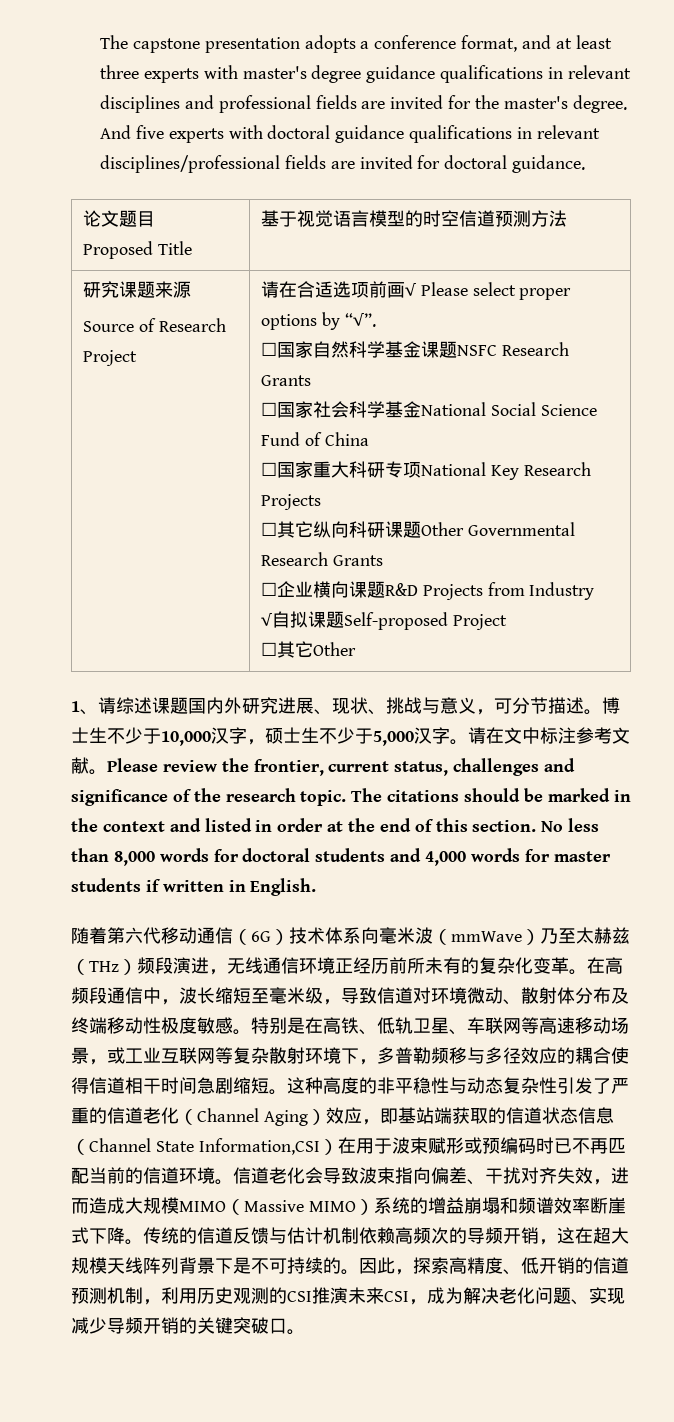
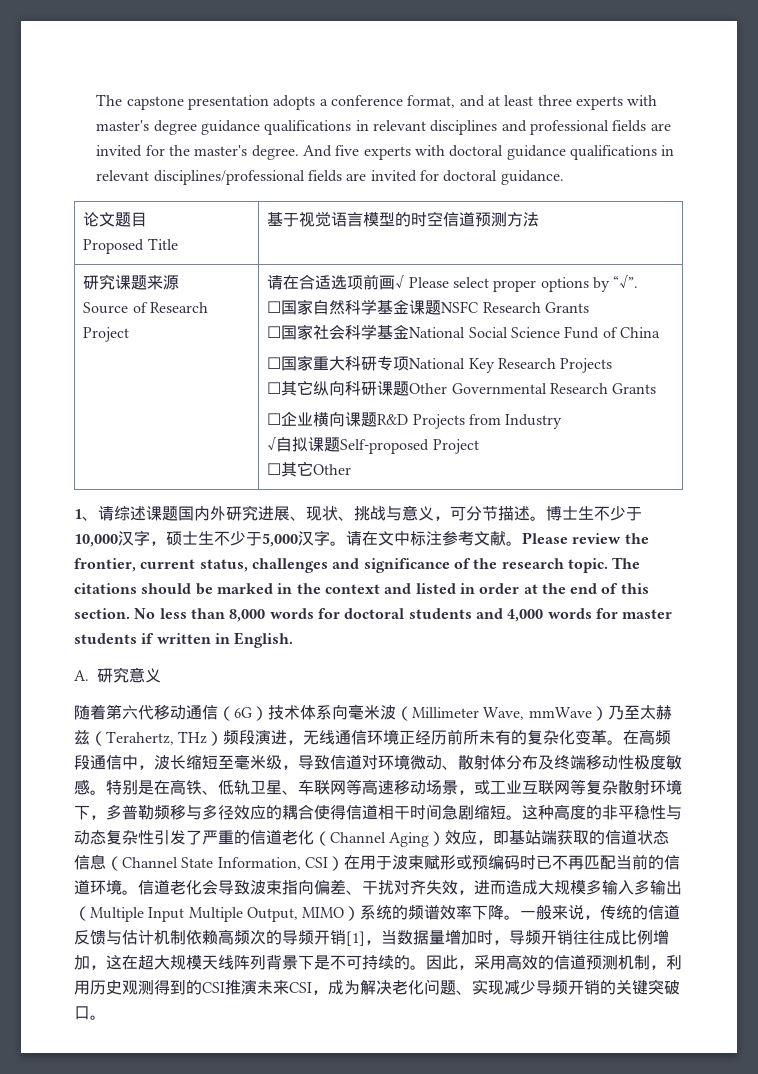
+ A.研究意义
- 随着第六代移动通信（6G）技术体系向毫米波（mmWave）乃至太赫兹（THz）频段演进，无线通信环境正经历前所未有的复杂化变革。
+ 随着第六代移动通信（6G）技术体系向毫米波（Millimeter Wave, mmWave）乃至太赫兹（Terahertz, THz）频段演进，无线通信环境正经历前所未有的复杂化变革。
- 这种高度的非平稳性与动态复杂性引发了严重的信道老化（Channel Aging）效应，即基站端获取的信道状态信息（Channel State Information,CSI）在用于波束赋形或预编码时已不再匹配当前的信道环境。
+ 这种高度的非平稳性与动态复杂性引发了严重的信道老化（Channel Aging）效应，即基站端获取的信道状态信息（Channel State Information, CSI）在用于波束赋形或预编码时已不再匹配当前的信道环境。
- 信道老化会导致波束指向偏差、干扰对齐失效，进而造成大规模MIMO（Massive MIMO）系统的增益崩塌和频谱效率断崖式下降。传统的信道反馈与估计机制依赖高频次的导频开销，这在超大规模天线阵列背景下是不可持续的。
+ 信道老化会导致波束指向偏差、干扰对齐失效，进而造成大规模多输入多输出（Multiple Input Multiple Output, MIMO）系统的频谱效率下降。一般来说，传统的信道反馈与估计机制依赖高频次的导频开销[1]，当数据量增加时，导频开销往往成比例增加，这在超大规模天线阵列背景下是不可持续的。
- 因此，探索高精度、低开销的信道预测机制，利用历史观测的CSI推演未来CSI，成为解决老化问题、实现减少导频开销的关键突破口。
+ 因此，采用高效的信道预测机制，利用历史观测得到的CSI推演未来CSI，成为解决老化问题、实现减少导频开销的关键突破口。

